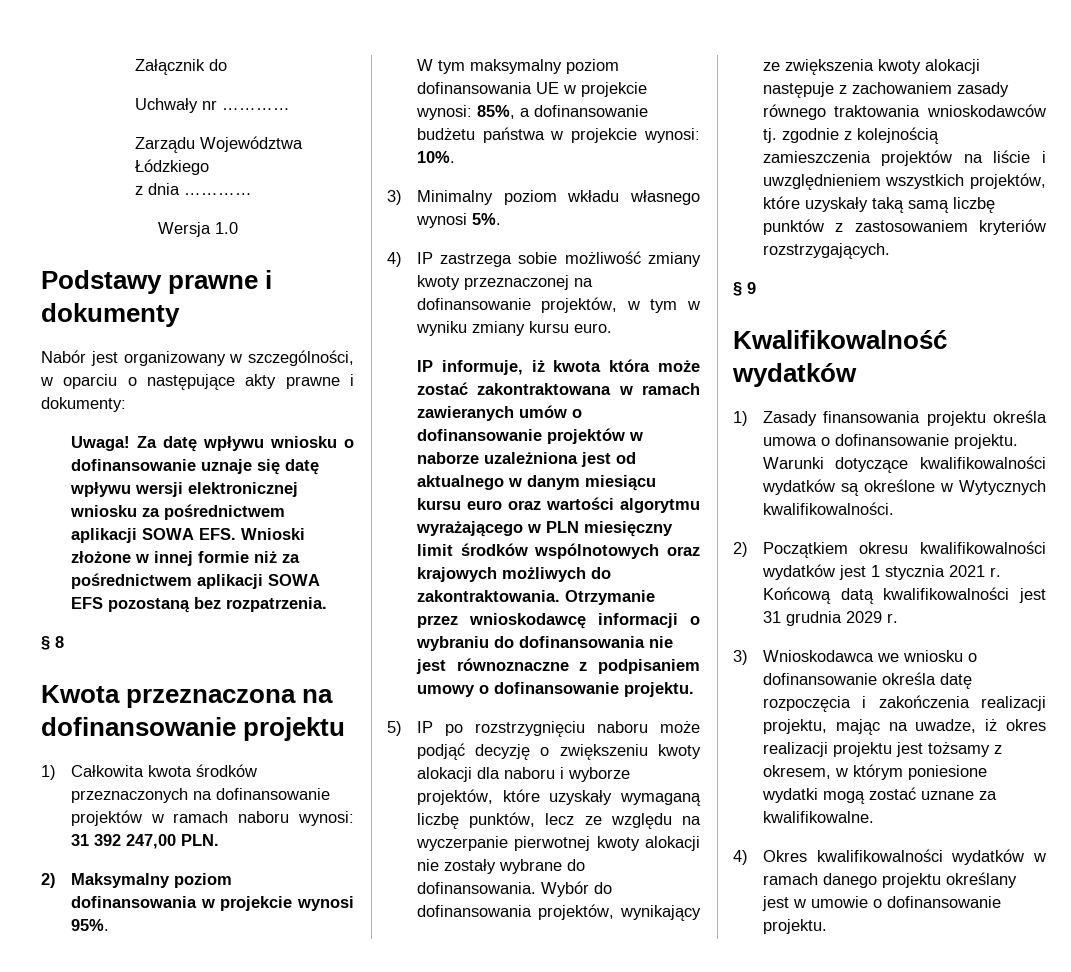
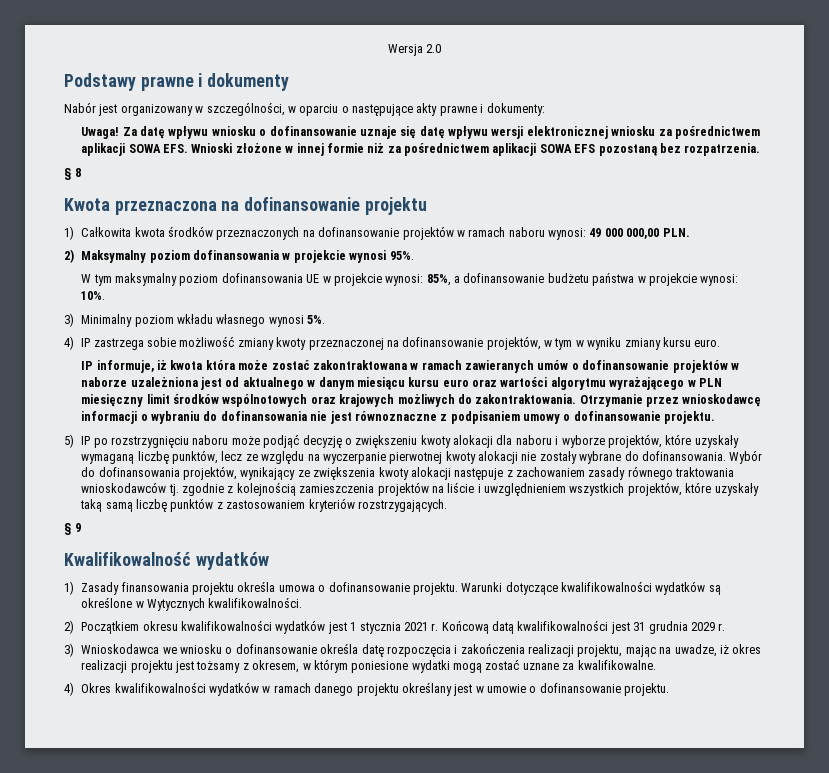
- Załącznik do
- Uchwały nr …………
- Zarządu Województwa Łódzkiego
- z dnia …………
- Wersja 1.0
+ Wersja 2.0
- 1) Całkowita kwota środków przeznaczonych na dofinansowanie projektów w ramach naboru wynosi: 31 392 247,00 PLN.
+ 1) Całkowita kwota środków przeznaczonych na dofinansowanie projektów w ramach naboru wynosi: 49 000 000,00 PLN.

